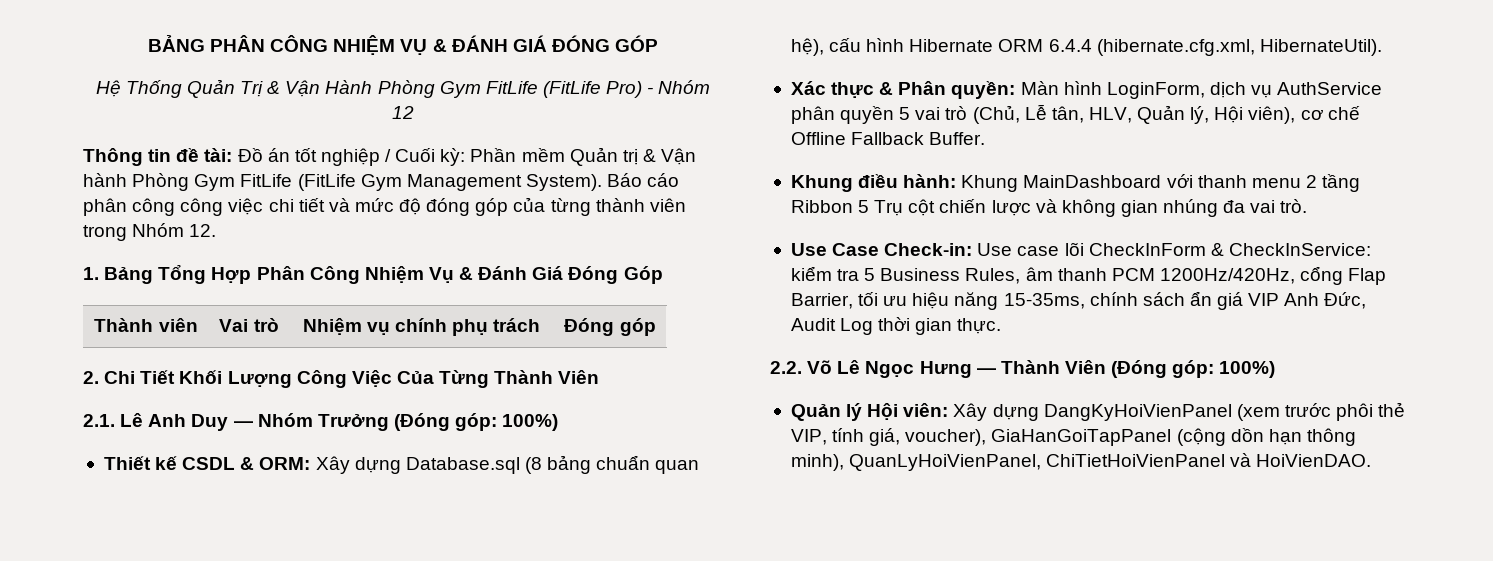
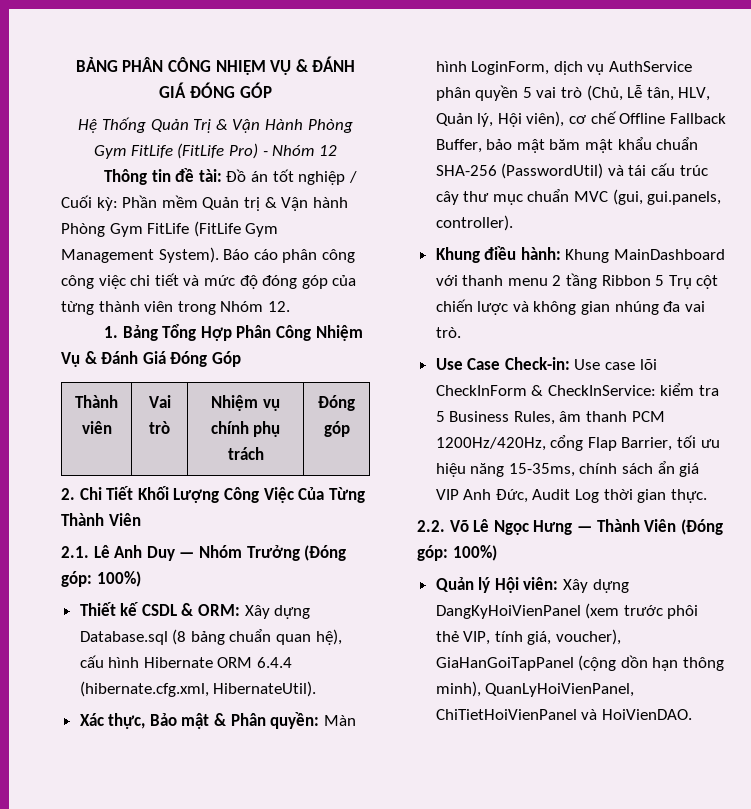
- Xác thực & Phân quyền: Màn hình LoginForm, dịch vụ AuthService phân quyền 5 vai trò (Chủ, Lễ tân, HLV, Quản lý, Hội viên), cơ chế Offline Fallback Buffer.
+ Xác thực, Bảo mật & Phân quyền: Màn hình LoginForm, dịch vụ AuthService phân quyền 5 vai trò (Chủ, Lễ tân, HLV, Quản lý, Hội viên), cơ chế Offline Fallback Buffer, bảo mật băm mật khẩu chuẩn SHA-256 (PasswordUtil) và tái cấu trúc cây thư mục chuẩn MVC (gui, gui.panels, controller).

